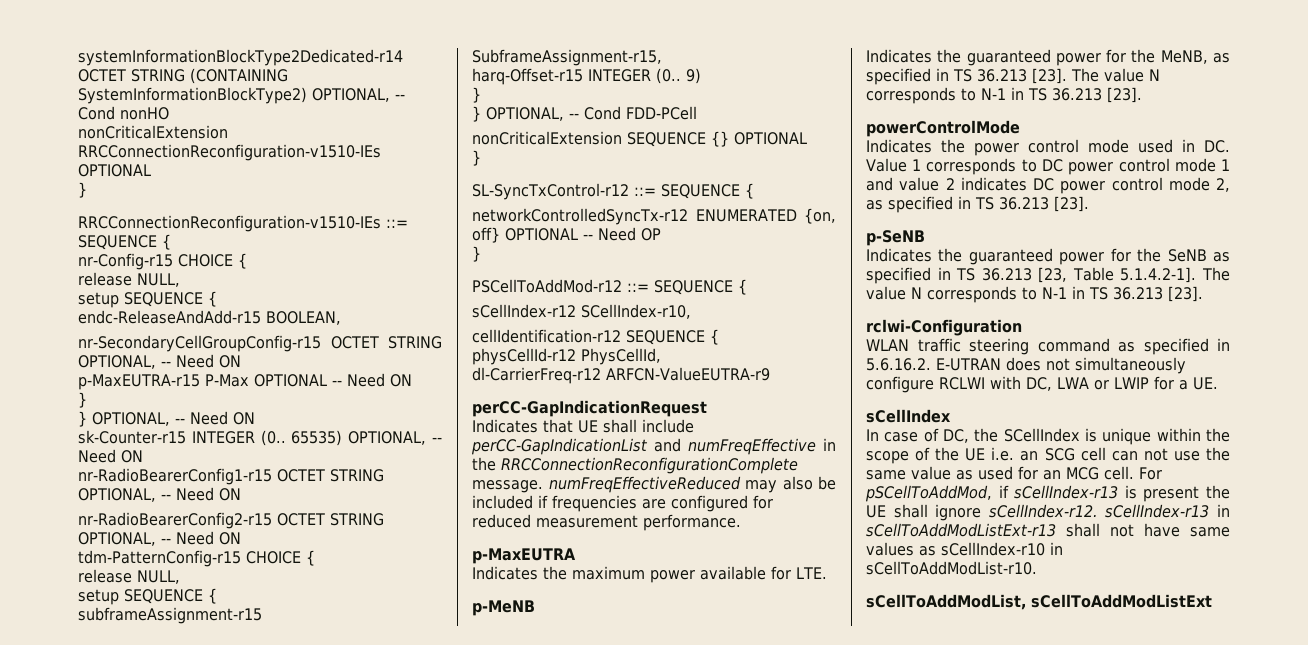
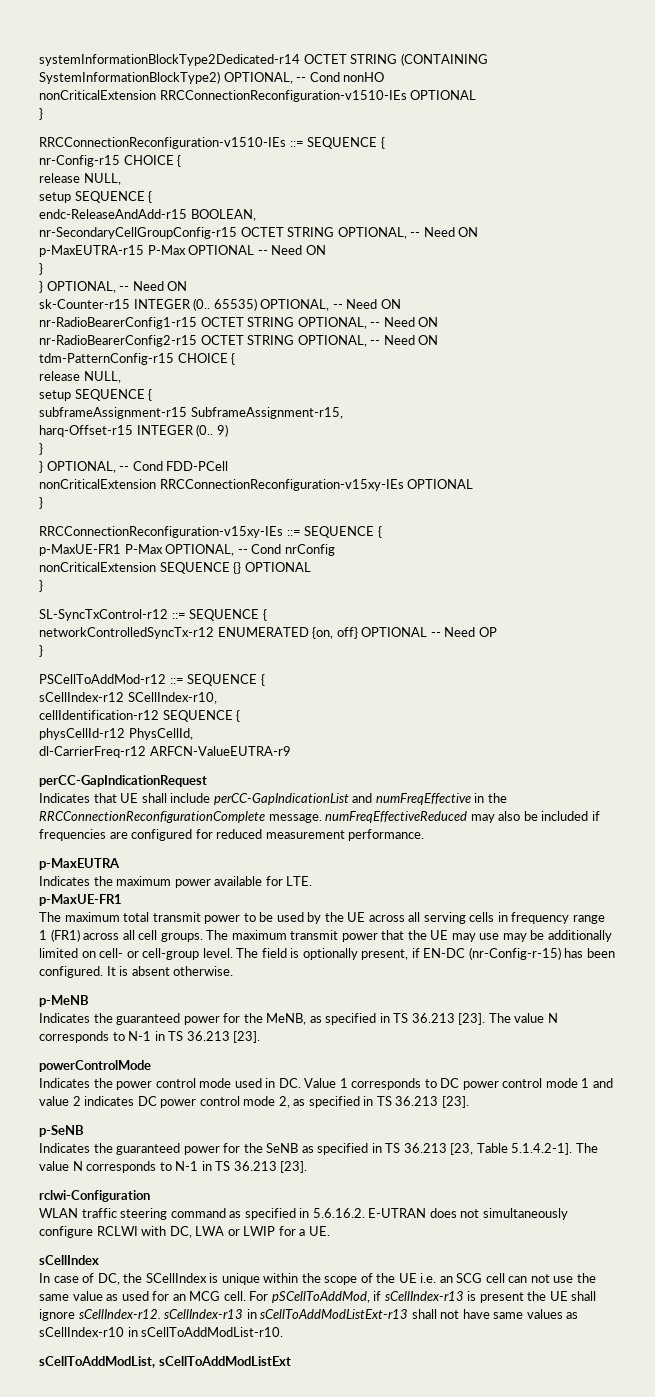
+ nonCriticalExtension RRCConnectionReconfiguration-v15xy-IEs OPTIONAL
+ }
+ RRCConnectionReconfiguration-v15xy-IEs ::= SEQUENCE {
+ p-MaxUE-FR1 P-Max OPTIONAL, -- Cond nrConfig
  Indicates the maximum power available for LTE.
+ p-MaxUE-FR1
+ The maximum total transmit power to be used by the UE across all serving cells in frequency range 1 (FR1) across all cell groups. The maximum transmit power that the UE may use may be additionally limited on cell- or cell-group level. The field is optionally present, if EN-DC (nr-Config-r-15) has been configured. It is absent otherwise.

